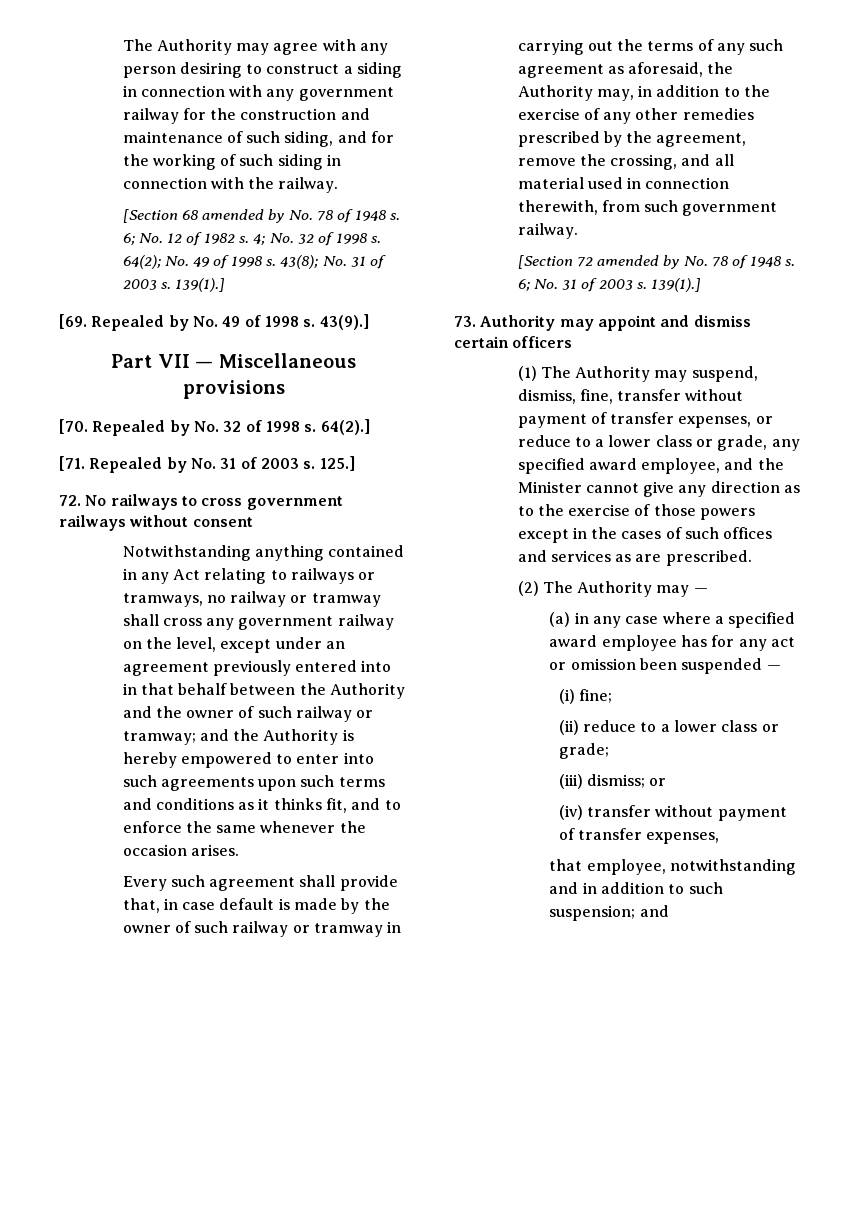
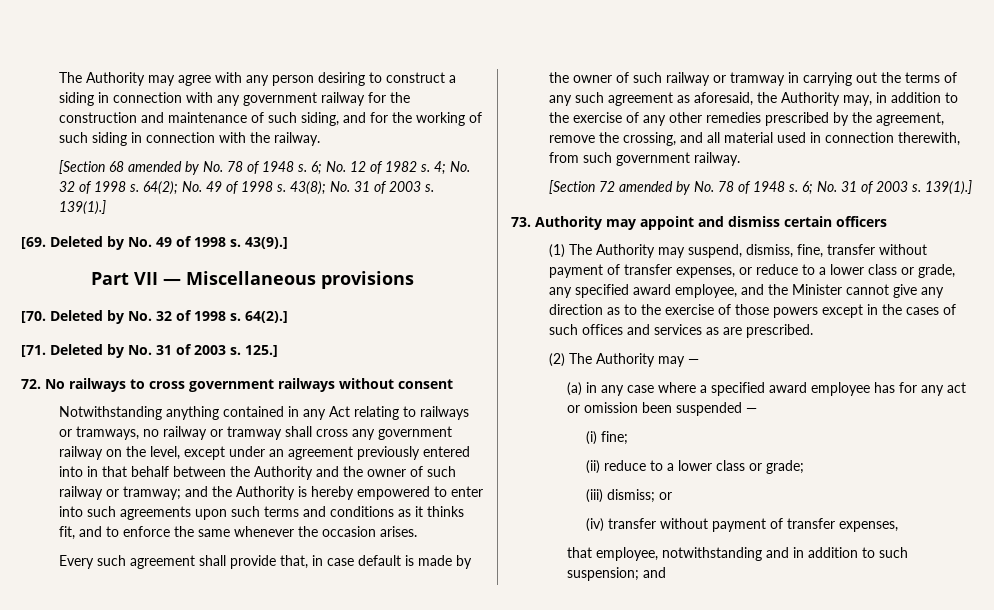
- [69. Repealed by No. 49 of 1998 s.
+ [69. Deleted by No. 49 of 1998 s.
- [70. Repealed by No. 32 of 1998 s.
+ [70. Deleted by No. 32 of 1998 s.
- [71. Repealed by No. 31 of 2003 s.
+ [71. Deleted by No. 31 of 2003 s.

